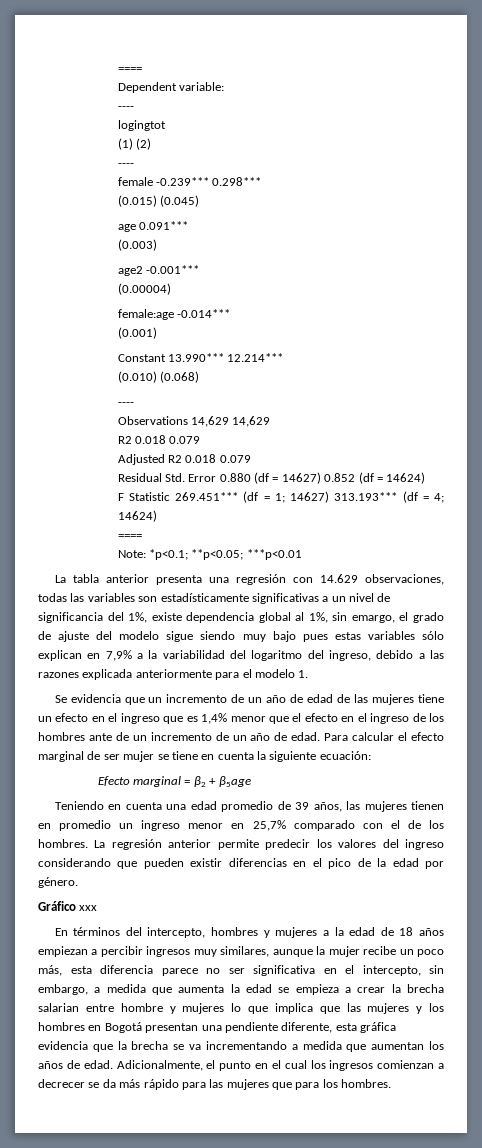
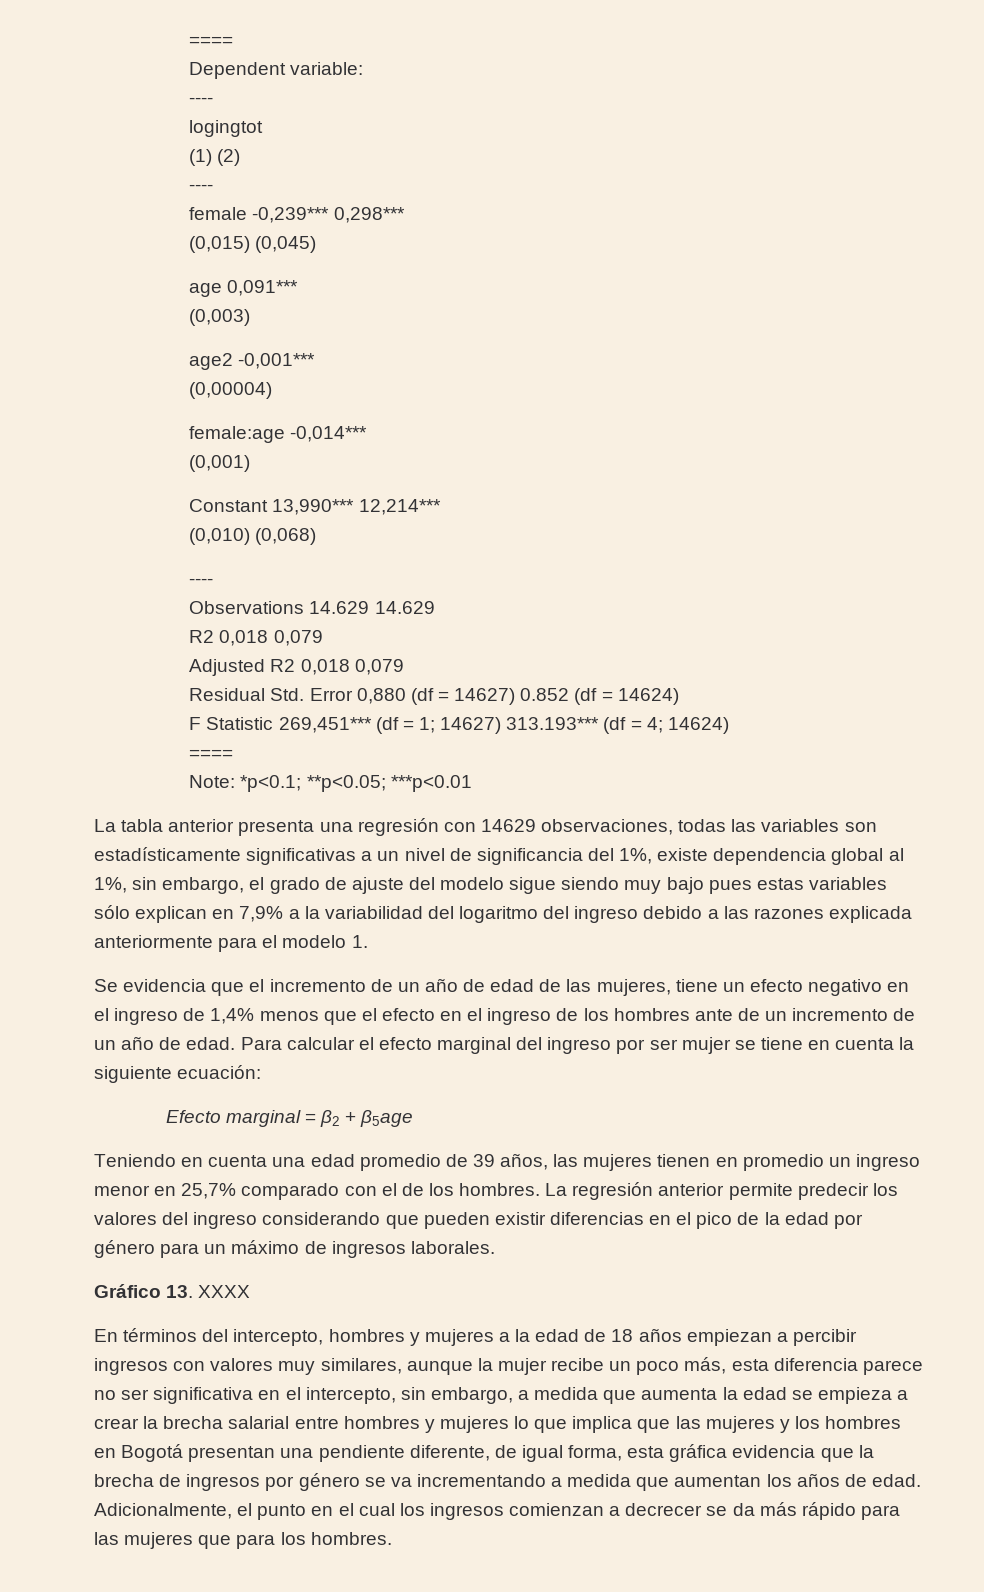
- female -0.239*** 0.298***
- (0.015) (0.045)
+ female -0,239*** 0,298***
+ (0,015) (0,045)
- age 0.091***
- (0.003)
+ age 0,091***
+ (0,003)
- age2 -0.001***
- (0.00004)
+ age2 -0,001***
+ (0,00004)
- female:age -0.014***
- (0.001)
+ female:age -0,014***
+ (0,001)
- Constant 13.990*** 12.214***
- (0.010) (0.068)
+ Constant 13,990*** 12,214***
+ (0,010) (0,068)
- Observations 14,629 14,629
- R2 0.018 0.079
+ Observations 14.629 14.629
+ R2 0,018 0,079
- Adjusted R2 0.018 0.079
+ Adjusted R2 0,018 0,079
- Residual Std. Error 0.880 (df = 14627) 0.852 (df = 14624)
+ Residual Std. Error 0,880 (df = 14627) 0.852 (df = 14624)
- F Statistic 269.451*** (df = 1; 14627) 313.193*** (df = 4; 14624)
+ F Statistic 269,451*** (df = 1; 14627) 313.193*** (df = 4; 14624)
- La tabla anterior presenta una regresión con 14.629 observaciones, todas las variables son estadísticamente significativas a un nivel de significancia del 1%, existe dependencia global al 1%, sin emargo, el grado de ajuste del modelo sigue siendo muy bajo pues estas variables sólo explican en 7,9% a la variabilidad del logaritmo del ingreso, debido a las razones explicada anteriormente para el modelo 1.
+ La tabla anterior presenta una regresión con 14629 observaciones, todas las variables son estadísticamente significativas a un nivel de significancia del 1%, existe dependencia global al 1%, sin embargo, el grado de ajuste del modelo sigue siendo muy bajo pues estas variables sólo explican en 7,9% a la variabilidad del logaritmo del ingreso debido a las razones explicada anteriormente para el modelo 1.
- Se evidencia que un incremento de un año de edad de las mujeres tiene un efecto en el ingreso que es 1,4% menor que el efecto en el ingreso de los hombres ante de un incremento de un año de edad.
+ Se evidencia que el incremento de un año de edad de las mujeres, tiene un efecto negativo en el ingreso de 1,4% menos que el efecto en el ingreso de los hombres ante de un incremento de un año de edad.
- Para calcular el efecto marginal de ser mujer se tiene en cuenta la siguiente ecuación:
+ Para calcular el efecto marginal del ingreso por ser mujer se tiene en cuenta la siguiente ecuación:
- La regresión anterior permite predecir los valores del ingreso considerando que pueden existir diferencias en el pico de la edad por género.
+ La regresión anterior permite predecir los valores del ingreso considerando que pueden existir diferencias en el pico de la edad por género para un máximo de ingresos laborales.
- Gráfico xxx
+ Gráfico 13. XXXX
- En términos del intercepto, hombres y mujeres a la edad de 18 años empiezan a percibir ingresos muy similares, aunque la mujer recibe un poco más, esta diferencia parece no ser significativa en el intercepto, sin embargo, a medida que aumenta la edad se empieza a crear la brecha salarian entre hombre y mujeres lo que implica que las mujeres y los hombres en Bogotá presentan una pendiente diferente, esta gráfica evidencia que la brecha se va incrementando a medida que aumentan los años de edad.
+ En términos del intercepto, hombres y mujeres a la edad de 18 años empiezan a percibir ingresos con valores muy similares, aunque la mujer recibe un poco más, esta diferencia parece no ser significativa en el intercepto, sin embargo, a medida que aumenta la edad se empieza a crear la brecha salarial entre hombres y mujeres lo que implica que las mujeres y los hombres en Bogotá presentan una pendiente diferente, de igual forma, esta gráfica evidencia que la brecha de ingresos por género se va incrementando a medida que aumentan los años de edad.

